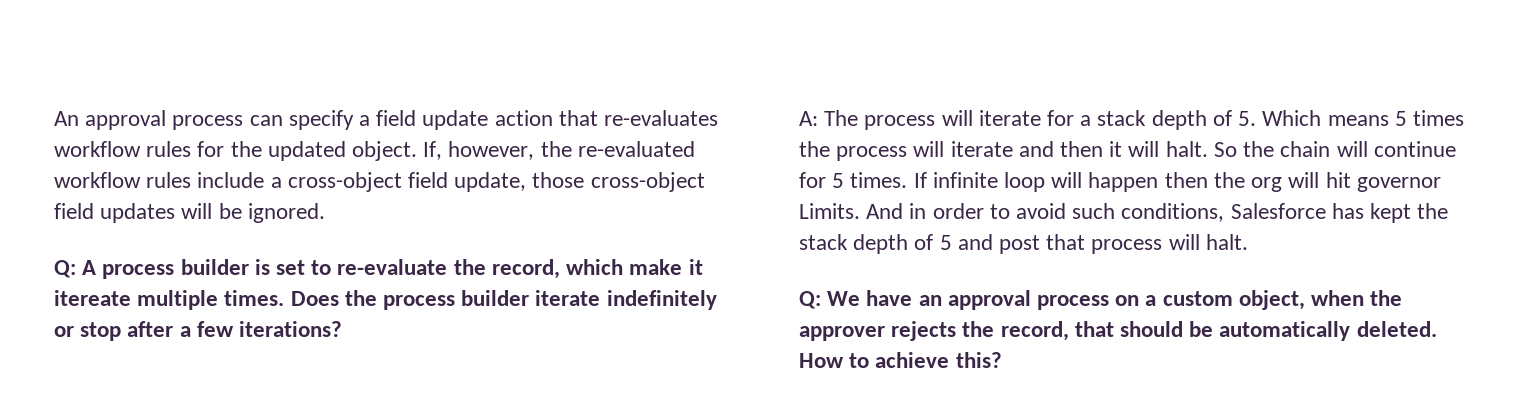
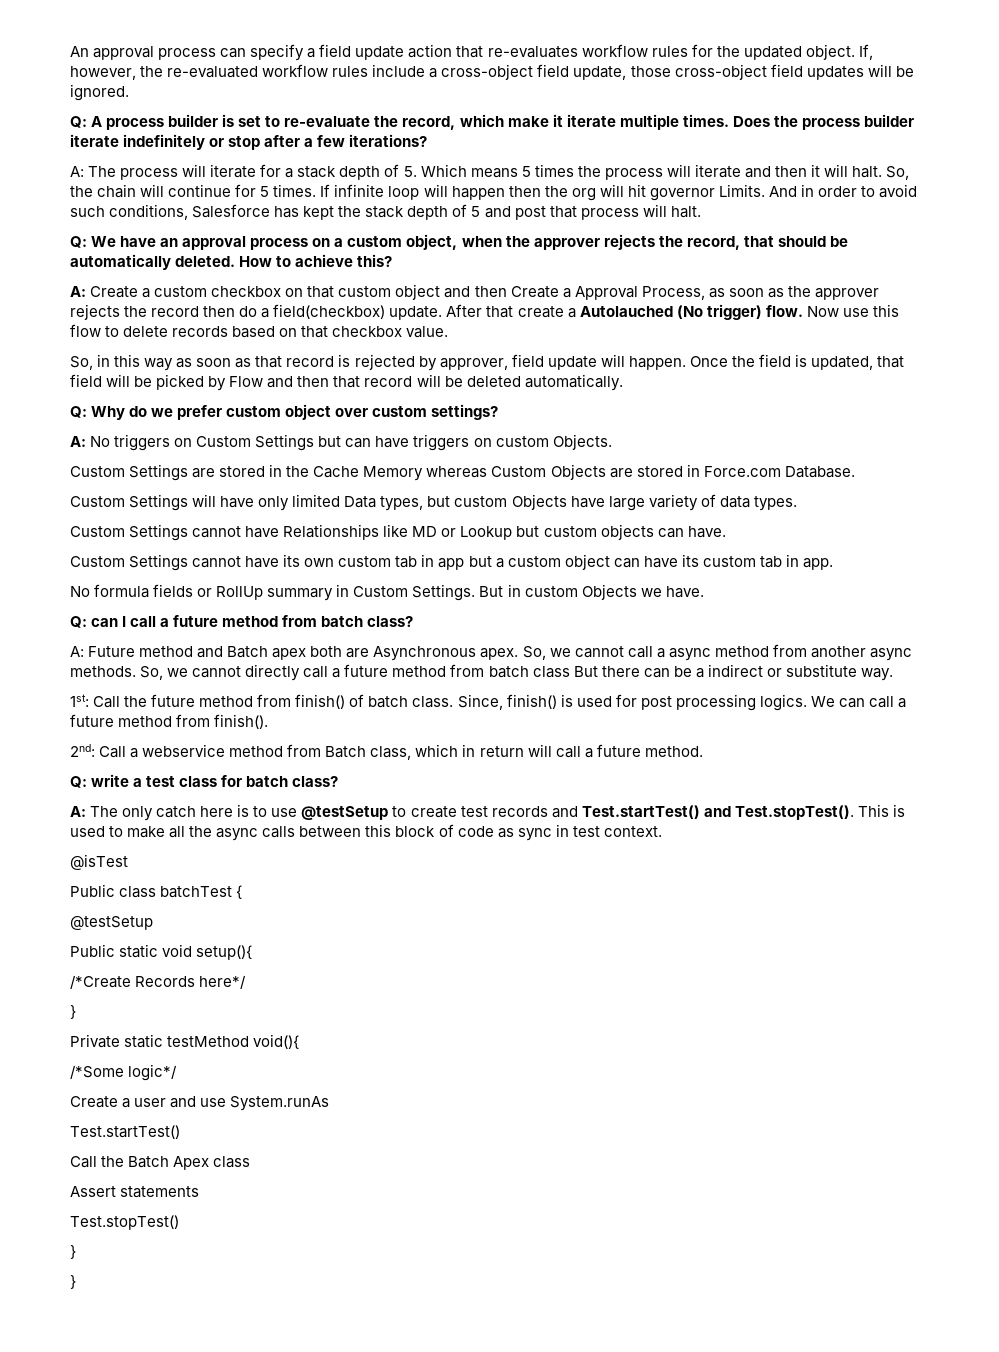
- Q: A process builder is set to re-evaluate the record, which make it itereate multiple times.
+ Q: A process builder is set to re-evaluate the record, which make it iterate multiple times.
- So the chain will continue for 5 times.
+ So, the chain will continue for 5 times.
+ A: Create a custom checkbox on that custom object and then Create a Approval Process, as soon as the approver rejects the record then do a field(checkbox) update. After that create a Autolauched (No trigger) flow. Now use this flow to delete records based on that checkbox value.
+ So, in this way as soon as that record is rejected by approver, field update will happen. Once the field is updated, that field will be picked by Flow and then that record will be deleted automatically.
+ Q: Why do we prefer custom object over custom settings?
+ A: No triggers on Custom Settings but can have triggers on custom Objects.
+ Custom Settings are stored in the Cache Memory whereas Custom Objects are stored in Force.com Database.
+ Custom Settings will have only limited Data types, but custom Objects have large variety of data types.
+ Custom Settings cannot have Relationships like MD or Lookup but custom objects can have.
+ Custom Settings cannot have its own custom tab in app but a custom object can have its custom tab in app.
+ No formula fields or RollUp summary in Custom Settings. But in custom Objects we have.
+ Q: can I call a future method from batch class?
+ A: Future method and Batch apex both are Asynchronous apex. So, we cannot call a async method from another async methods. So, we cannot directly call a future method from batch class But there can be a indirect or substitute way.
+ 1st: Call the future method from finish() of batch class. Since, finish() is used for post processing logics. We can call a future method from finish().
+ 2nd: Call a webservice method from Batch class, which in return will call a future method.
+ Q: write a test class for batch class?
+ A: The only catch here is to use @testSetup to create test records and Test.startTest() and Test.stopTest(). This is used to make all the async calls between this block of code as sync in test context.
+ @isTest
+ Public class batchTest {
+ @testSetup
+ Public static void setup(){
+ /*Create Records here*/
+ }
+ Private static testMethod void(){
+ /*Some logic*/
+ Create a user and use System.runAs
+ Test.startTest()
+ Call the Batch Apex class
+ Assert statements
+ Test.stopTest()
+ }
+ }

